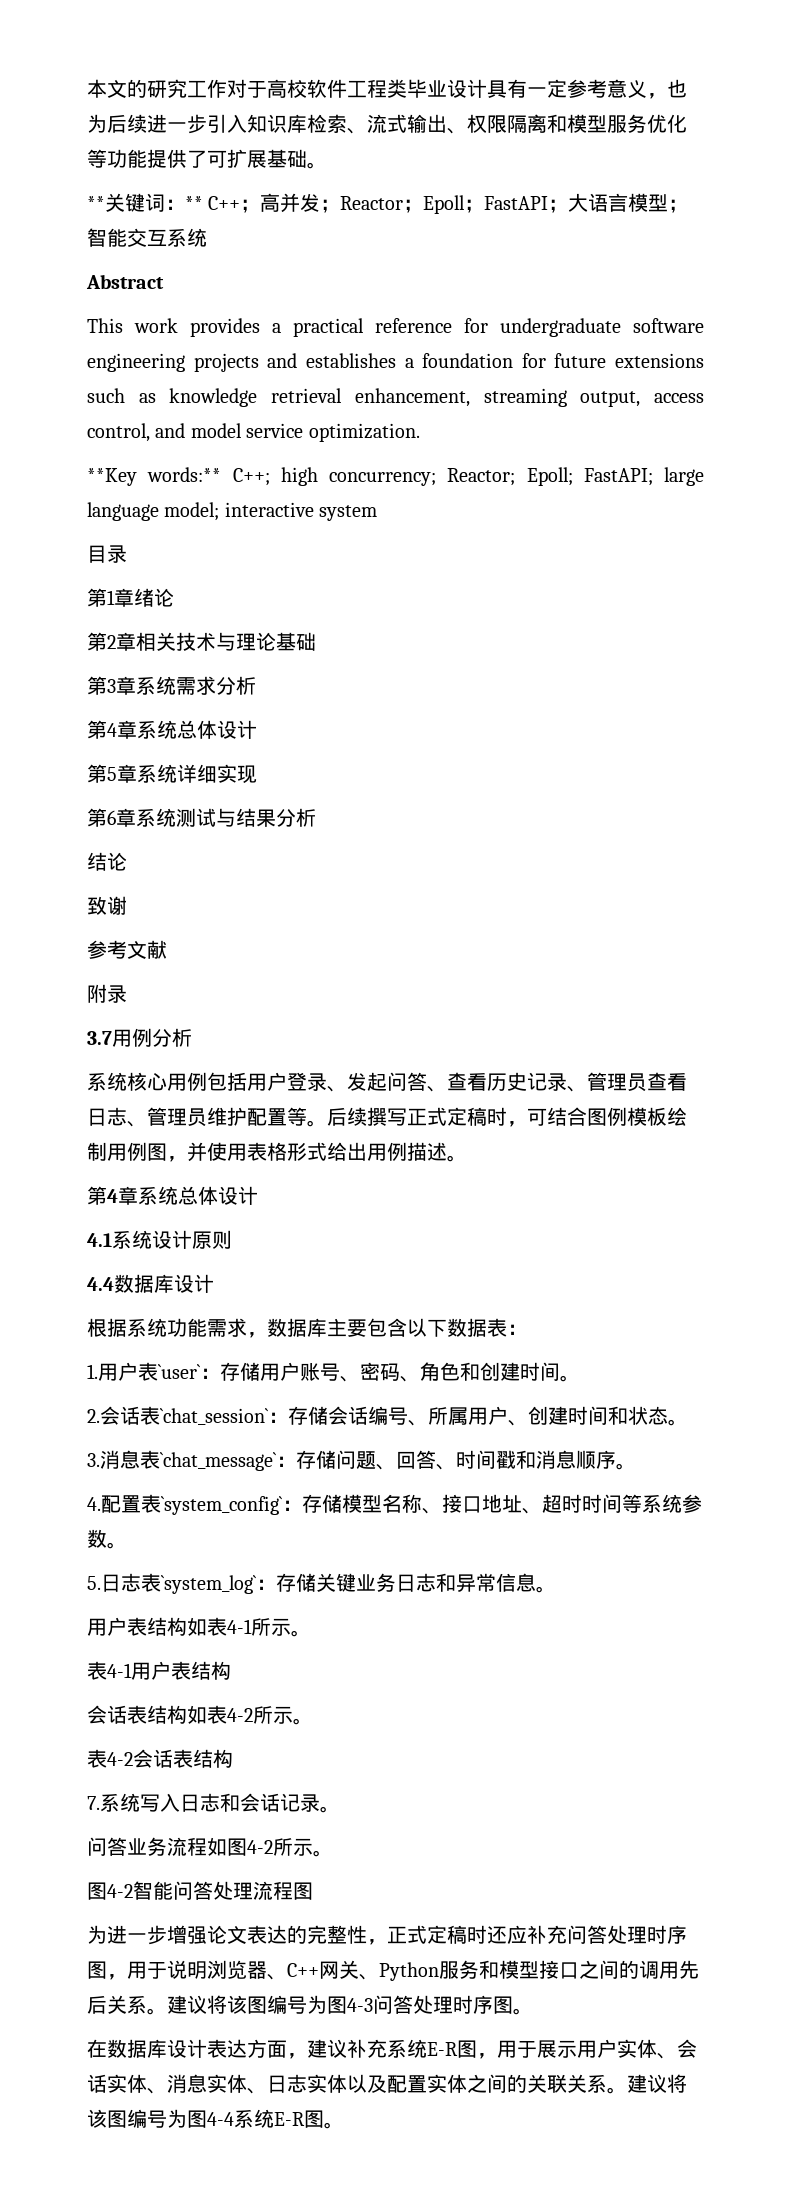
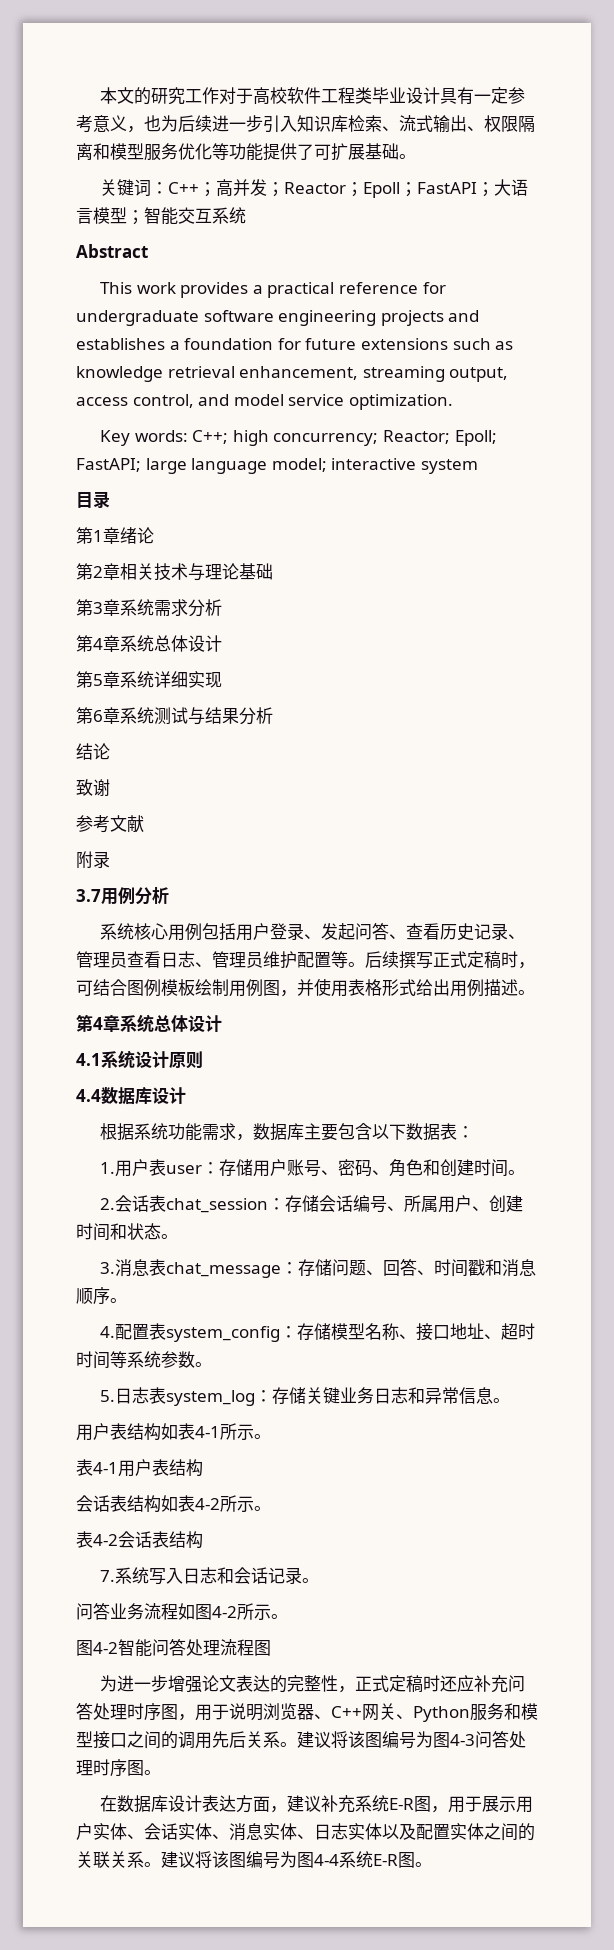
- **关键词：** C++；高并发；Reactor；Epoll；FastAPI；大语言模型；智能交互系统
+ 关键词：C++；高并发；Reactor；Epoll；FastAPI；大语言模型；智能交互系统
- **Key words:** C++; high concurrency; Reactor; Epoll; FastAPI; large language model; interactive system
+ Key words: C++; high concurrency; Reactor; Epoll; FastAPI; large language model; interactive system
- 1.用户表`user`：存储用户账号、密码、角色和创建时间。
+ 1.用户表user：存储用户账号、密码、角色和创建时间。
- 2.会话表`chat_session`：存储会话编号、所属用户、创建时间和状态。
+ 2.会话表chat_session：存储会话编号、所属用户、创建时间和状态。
- 3.消息表`chat_message`：存储问题、回答、时间戳和消息顺序。
+ 3.消息表chat_message：存储问题、回答、时间戳和消息顺序。
- 4.配置表`system_config`：存储模型名称、接口地址、超时时间等系统参数。
+ 4.配置表system_config：存储模型名称、接口地址、超时时间等系统参数。
- 5.日志表`system_log`：存储关键业务日志和异常信息。
+ 5.日志表system_log：存储关键业务日志和异常信息。

